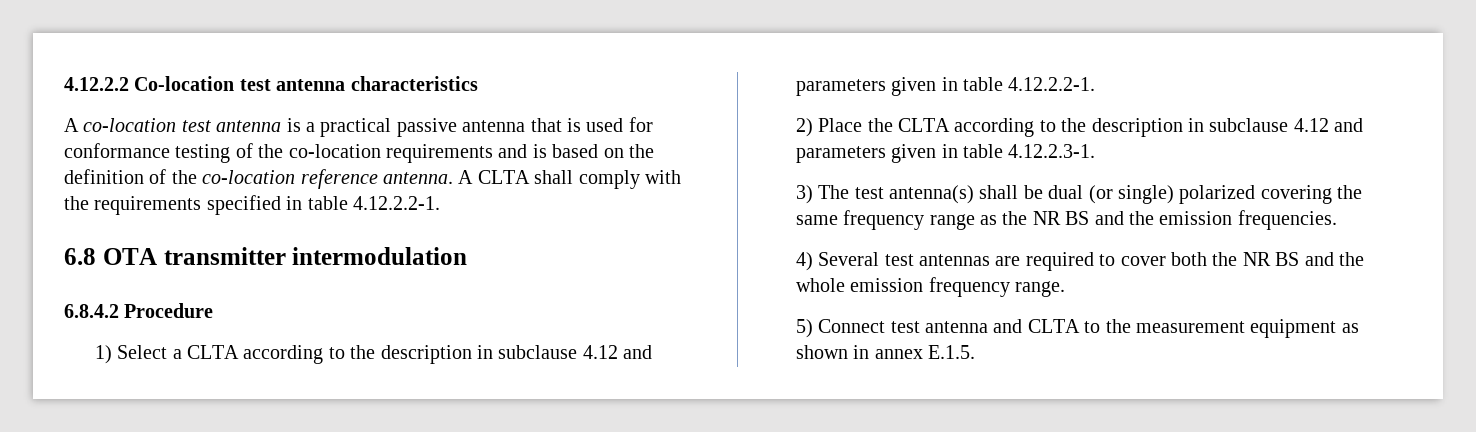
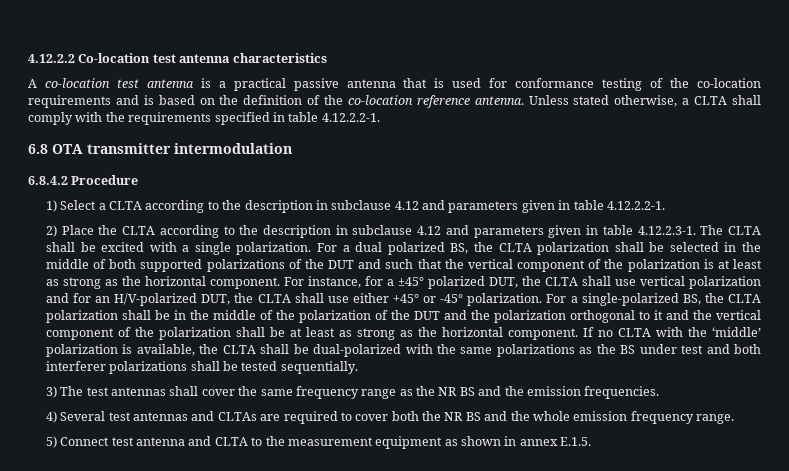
- A CLTA shall comply with the requirements specified in table 4.12.2.2-1.
+ Unless stated otherwise, a CLTA shall comply with the requirements specified in table 4.12.2.2-1.
- 2) Place the CLTA according to the description in subclause 4.12 and parameters given in table 4.12.2.3-1.
- 3) The test antenna(s) shall be dual (or single) polarized covering the same frequency range as the NR BS and the emission frequencies.
+ 2) Place the CLTA according to the description in subclause 4.12 and parameters given in table 4.12.2.3-1. The CLTA shall be excited with a single polarization. For a dual polarized BS, the CLTA polarization shall be selected in the middle of both supported polarizations of the DUT and such that the vertical component of the polarization is at least as strong as the horizontal component. For instance, for a ±45° polarized DUT, the CLTA shall use vertical polarization and for an H/V-polarized DUT, the CLTA shall use either +45° or -45° polarization. For a single-polarized BS, the CLTA polarization shall be in the middle of the polarization of the DUT and the polarization orthogonal to it and the vertical component of the polarization shall be at least as strong as the horizontal component. If no CLTA with the ‘middle’ polarization is available, the CLTA shall be dual-polarized with the same polarizations as the BS under test and both interferer polarizations shall be tested sequentially.
+ 3) The test antennas shall cover the same frequency range as the NR BS and the emission frequencies.
- 4) Several test antennas are required to cover both the NR BS and the whole emission frequency range.
+ 4) Several test antennas and CLTAs are required to cover both the NR BS and the whole emission frequency range.

